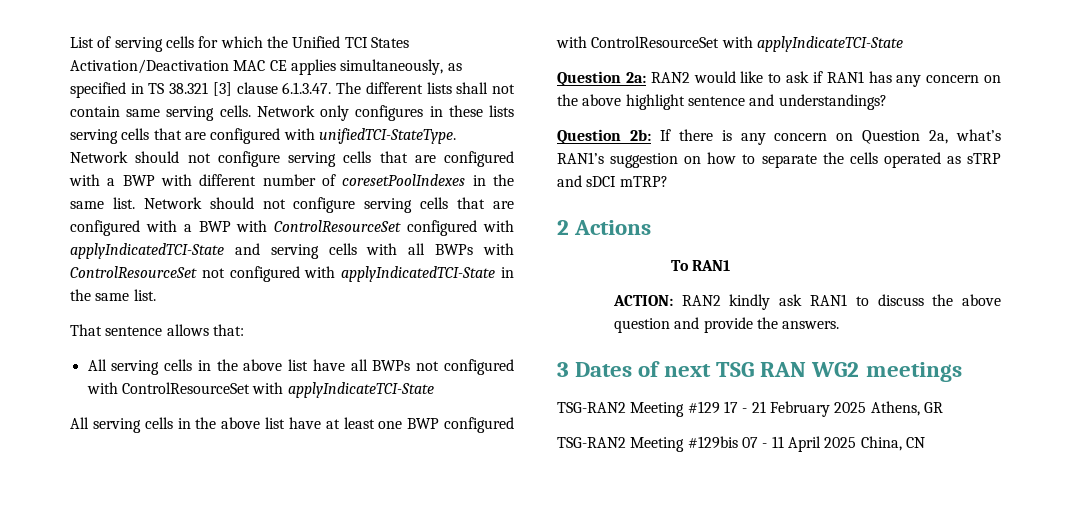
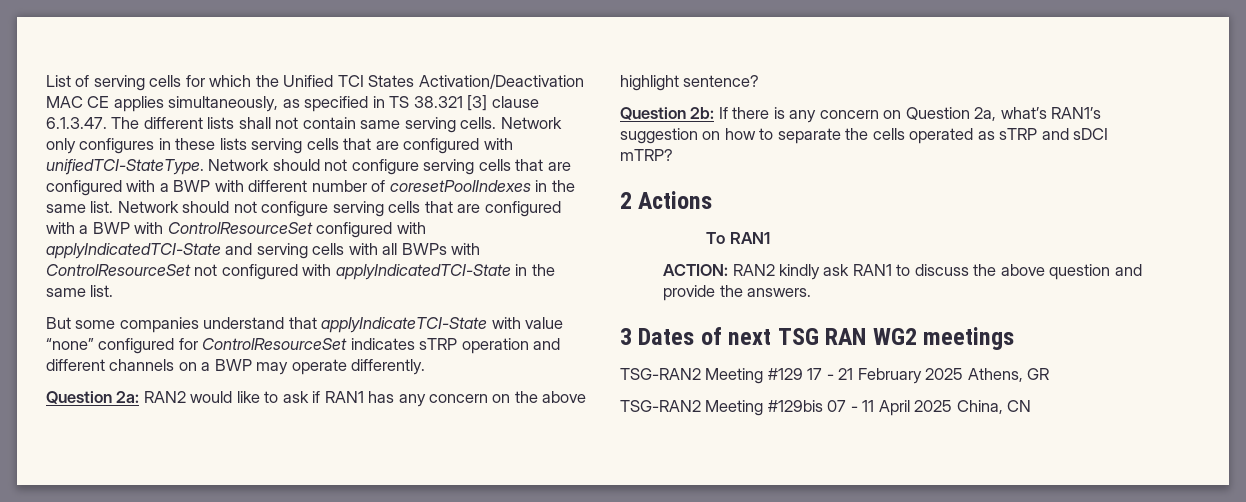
- That sentence allows that:
- All serving cells in the above list have all BWPs not configured with ControlResourceSet with applyIndicateTCI-State
- All serving cells in the above list have at least one BWP configured with ControlResourceSet with applyIndicateTCI-State
+ But some companies understand that applyIndicateTCI-State with value “none” configured for ControlResourceSet indicates sTRP operation and different channels on a BWP may operate differently.
- Question 2a: RAN2 would like to ask if RAN1 has any concern on the above highlight sentence and understandings?
+ Question 2a: RAN2 would like to ask if RAN1 has any concern on the above highlight sentence?

